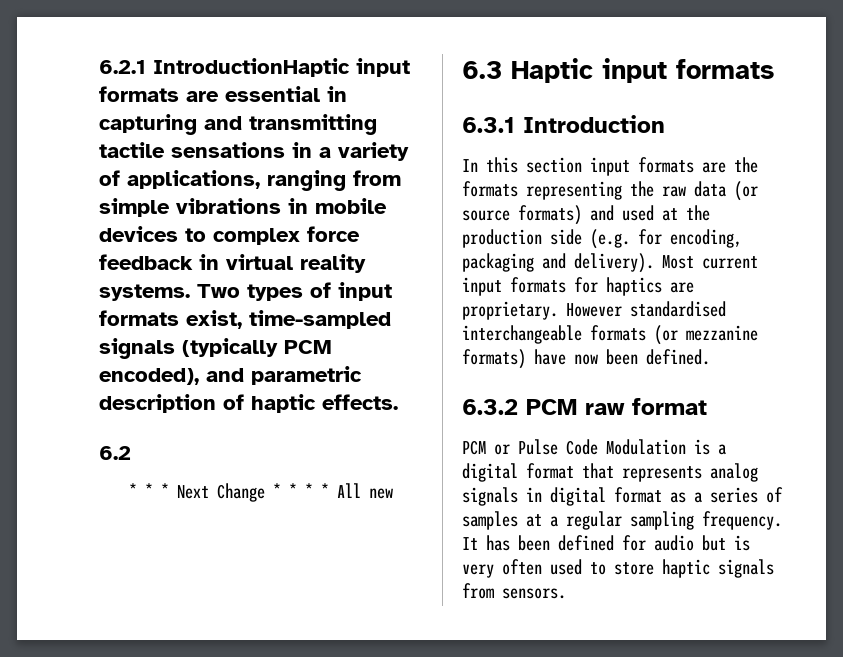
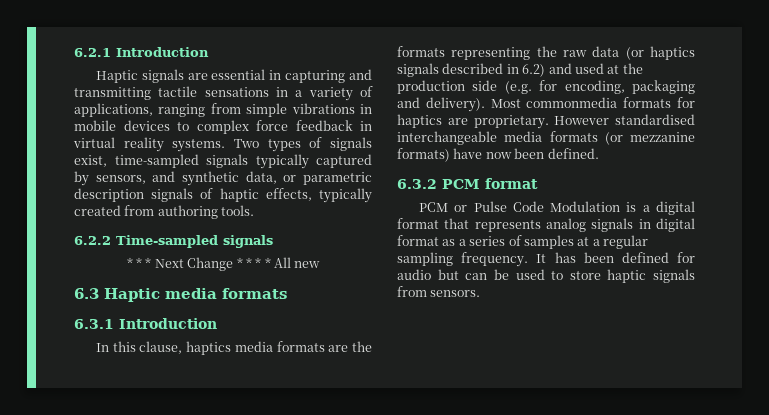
- 6.2.1 IntroductionHaptic input formats are essential in capturing and transmitting tactile sensations in a variety of applications, ranging from simple vibrations in mobile devices to complex force feedback in virtual reality systems.
+ 6.2.1 Introduction
+ Haptic signals are essential in capturing and transmitting tactile sensations in a variety of applications, ranging from simple vibrations in mobile devices to complex force feedback in virtual reality systems.
- Two types of input formats exist, time-sampled signals (typically PCM encoded), and parametric description of haptic effects.
- 6.2
+ Two types of signals exist, time-sampled signals typically captured by sensors, and synthetic data, or parametric description signals of haptic effects, typically created from authoring tools.
+ 6.2.2 Time-sampled signals
- 6.3 Haptic input formats
+ 6.3 Haptic media formats
- In this section input formats are the formats representing the raw data (or source formats) and used at the production side (e.g. for encoding, packaging and delivery).
+ In this clause, haptics media formats are the formats representing the raw data (or haptics signals described in 6.2) and used at the production side (e.g. for encoding, packaging and delivery).
- Most current input formats for haptics are proprietary.
+ Most commonmedia formats for haptics are proprietary.
- However standardised interchangeable formats (or mezzanine formats) have now been defined.
+ However standardised interchangeable media formats (or mezzanine formats) have now been defined.
- 6.3.2 PCM raw format
+ 6.3.2 PCM format
- It has been defined for audio but is very often used to store haptic signals from sensors.
+ It has been defined for audio but can be used to store haptic signals from sensors.

